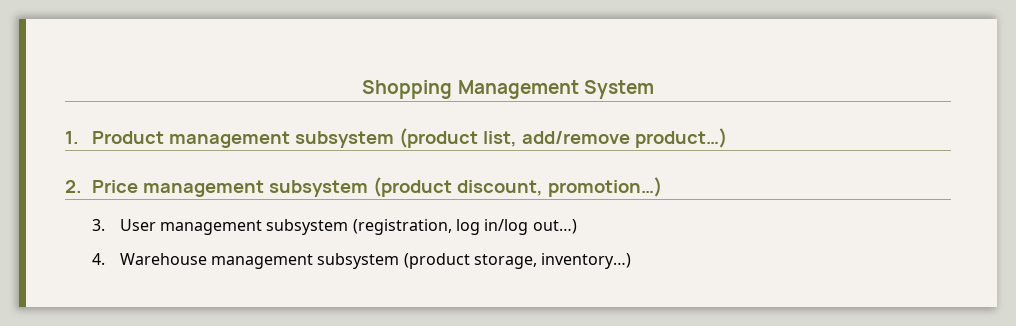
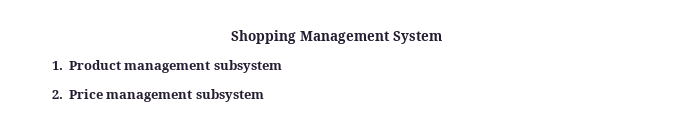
- 1. Product management subsystem (product list, add/remove product…)
+ 1. Product management subsystem
- 2. Price management subsystem (product discount, promotion…)
- 3. User management subsystem (registration, log in/log out…)
- 4. Warehouse management subsystem (product storage, inventory…)
+ 2. Price management subsystem

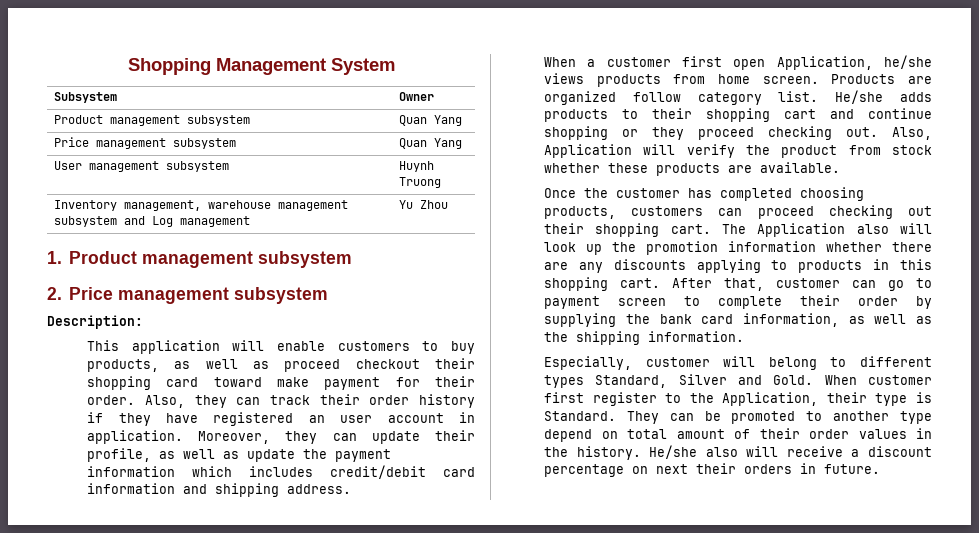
+ Subsystem | Owner
+ Product management subsystem | Quan Yang
+ Price management subsystem | Quan Yang
+ User management subsystem | Huynh Truong
+ Inventory management, warehouse management subsystem and Log management | Yu Zhou
+ Description:
+ This application will enable customers to buy products, as well as proceed checkout their shopping card toward make payment for their order. Also, they can track their order history if they have registered an user account in application. Moreover, they can update their profile, as well as update the payment information which includes credit/debit card information and shipping address.
+ When a customer first open Application, he/she views products from home screen. Products are organized follow category list. He/she adds products to their shopping cart and continue shopping or they proceed checking out. Also, Application will verify the product from stock whether these products are available.
+ Once the customer has completed choosing products, customers can proceed checking out their shopping cart. The Application also will look up the promotion information whether there are any discounts applying to products in this shopping cart. After that, customer can go to payment screen to complete their order by supplying the bank card information, as well as the shipping information.
+ Especially, customer will belong to different types Standard, Silver and Gold. When customer first register to the Application, their type is Standard. They can be promoted to another type depend on total amount of their order values in the history. He/she also will receive a discount percentage on next their orders in future.

